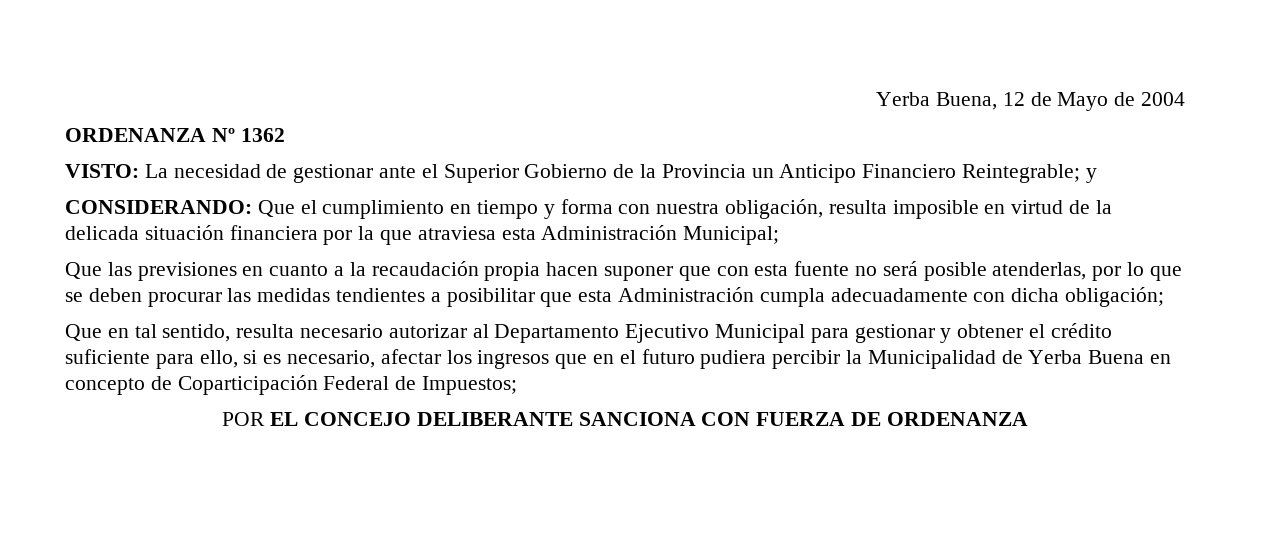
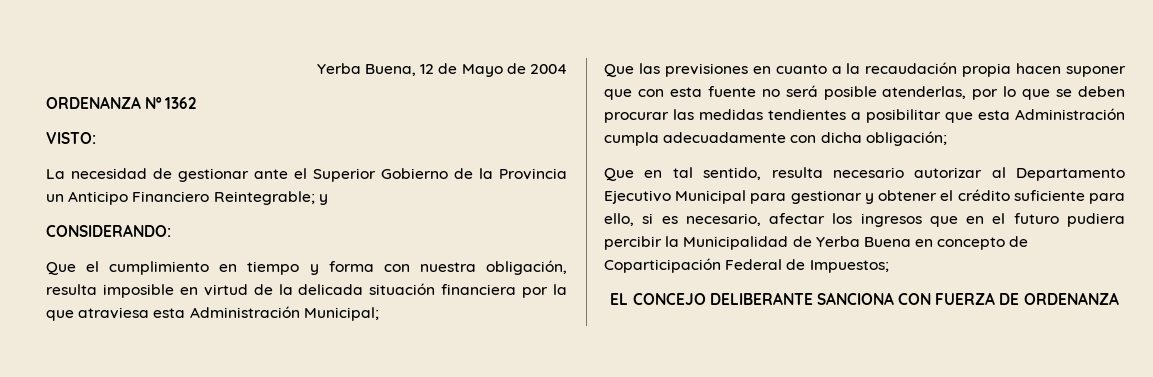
- VISTO: La necesidad de gestionar ante el Superior Gobierno de la Provincia un Anticipo Financiero Reintegrable; y
+ VISTO:
+ La necesidad de gestionar ante el Superior Gobierno de la Provincia un Anticipo Financiero Reintegrable; y
- CONSIDERANDO: Que el cumplimiento en tiempo y forma con nuestra obligación, resulta imposible en virtud de la delicada situación financiera por la que atraviesa esta Administración Municipal;
+ CONSIDERANDO:
+ Que el cumplimiento en tiempo y forma con nuestra obligación, resulta imposible en virtud de la delicada situación financiera por la que atraviesa esta Administración Municipal;
- POR EL CONCEJO DELIBERANTE SANCIONA CON FUERZA DE ORDENANZA
+ EL CONCEJO DELIBERANTE SANCIONA CON FUERZA DE ORDENANZA

